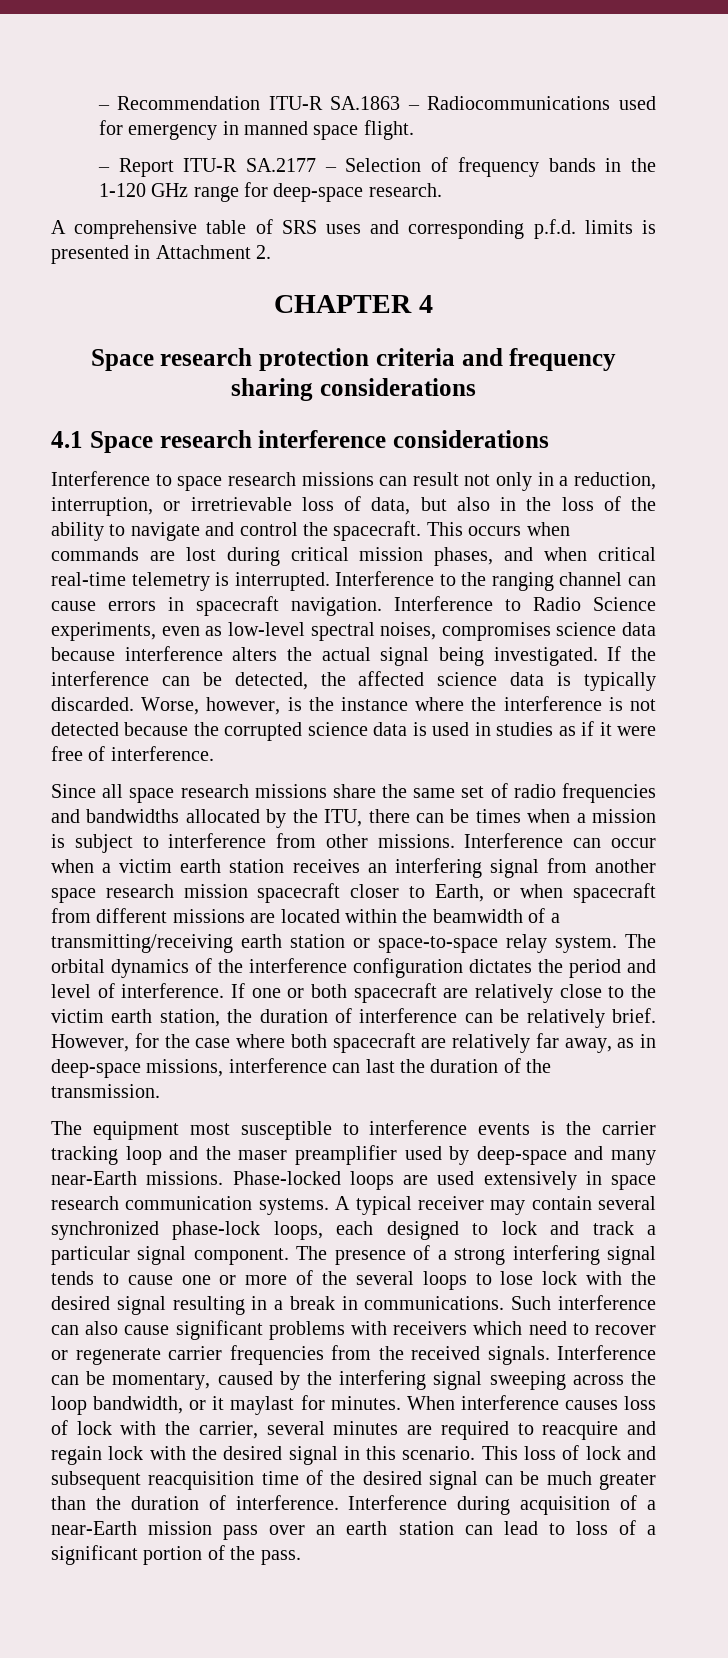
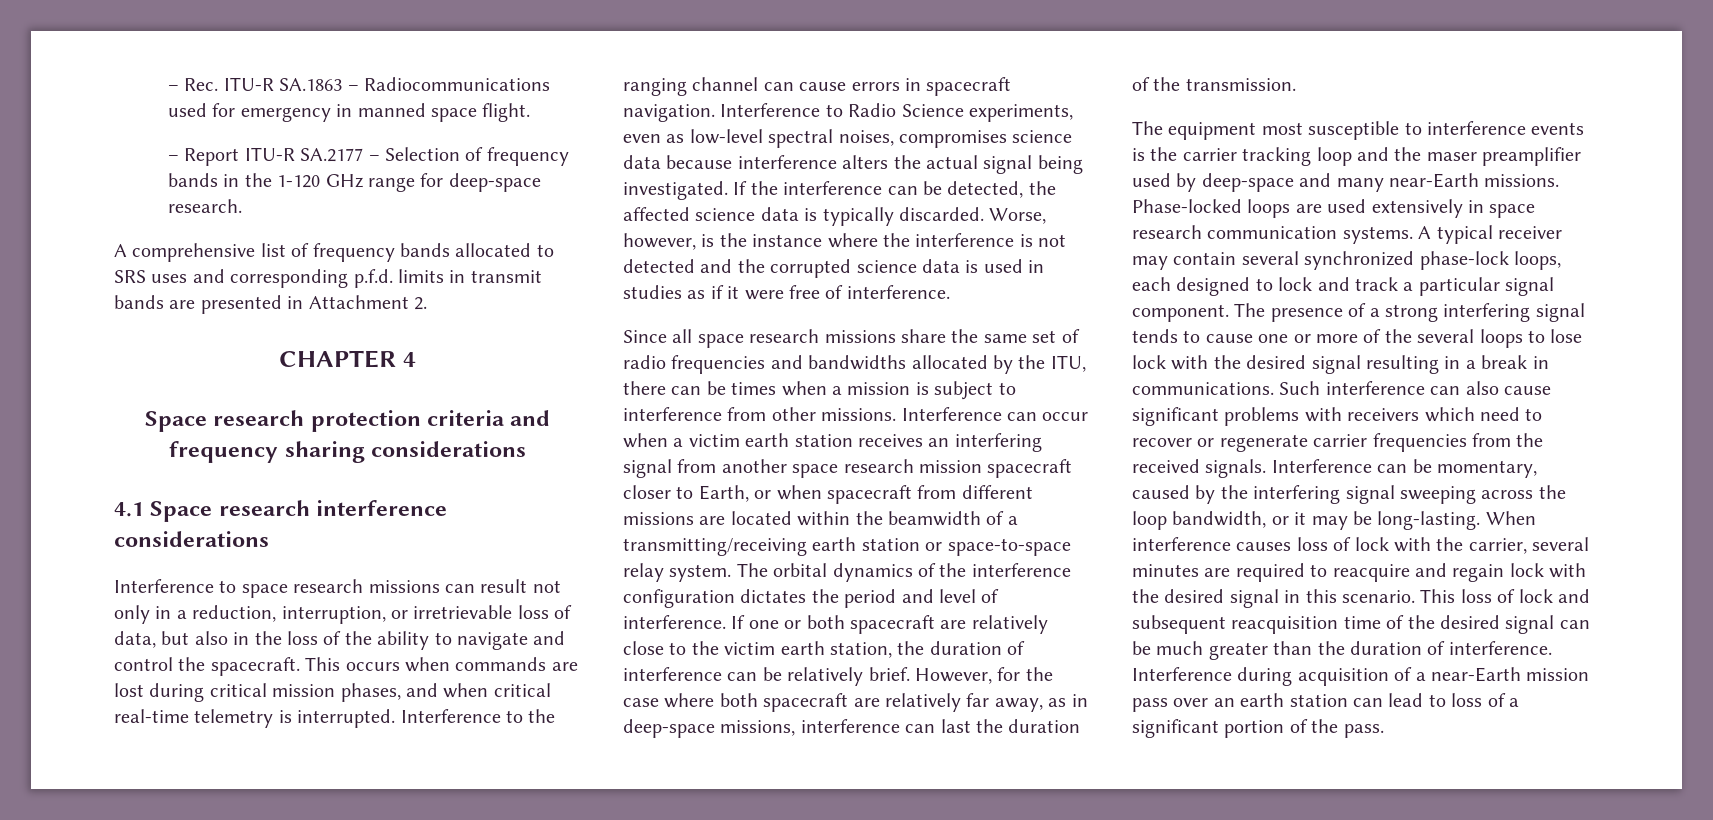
- – Recommendation ITU-R SA.1863 – Radiocommunications used for emergency in manned space flight.
+ – Rec. ITU-R SA.1863 – Radiocommunications used for emergency in manned space flight.
- A comprehensive table of SRS uses and corresponding p.f.d. limits is presented in Attachment 2.
+ A comprehensive list of frequency bands allocated to SRS uses and corresponding p.f.d. limits in transmit bands are presented in Attachment 2.
- Worse, however, is the instance where the interference is not detected because the corrupted science data is used in studies as if it were free of interference.
+ Worse, however, is the instance where the interference is not detected and the corrupted science data is used in studies as if it were free of interference.
- Interference can be momentary, caused by the interfering signal sweeping across the loop bandwidth, or it maylast for minutes.
+ Interference can be momentary, caused by the interfering signal sweeping across the loop bandwidth, or it may be long-lasting.

